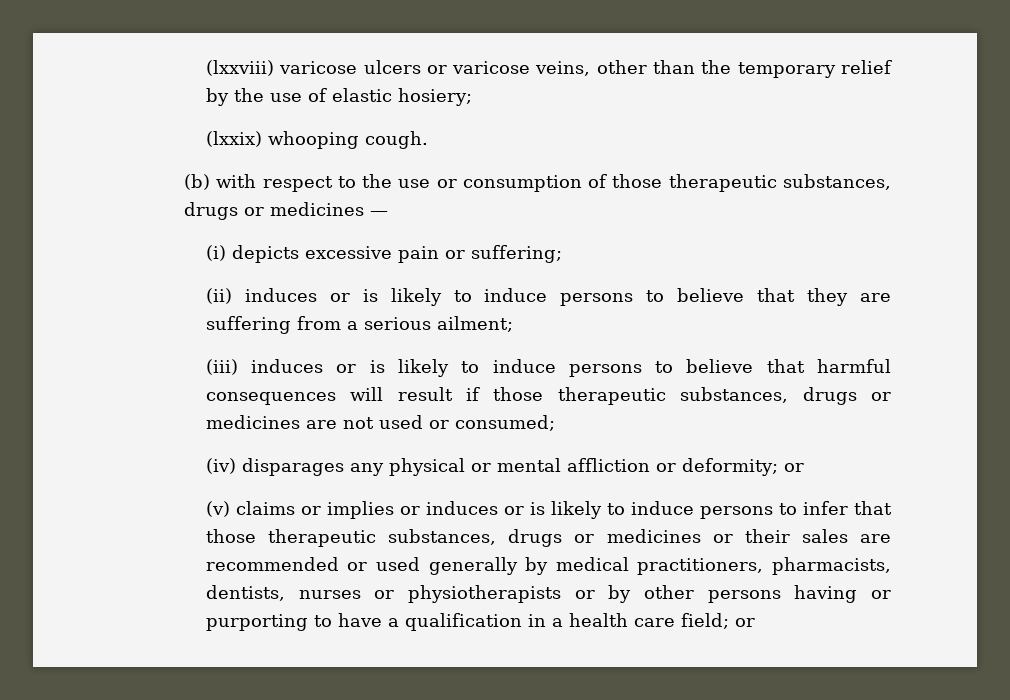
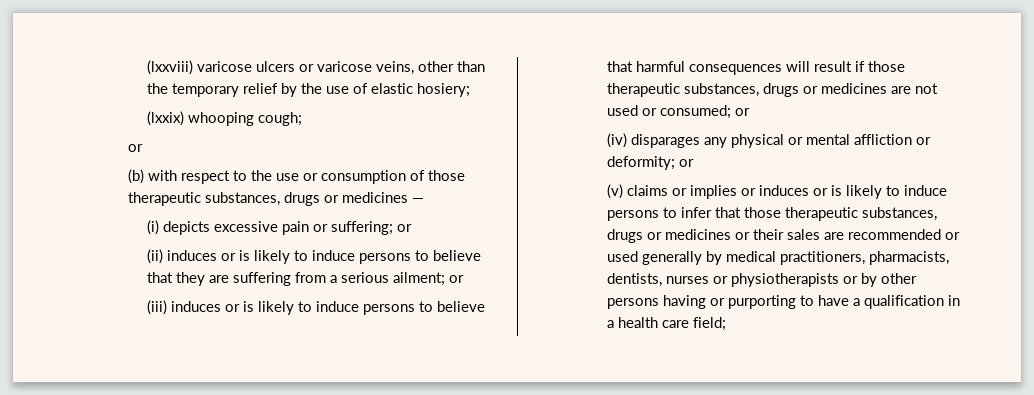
- (lxxix) whooping cough.
+ (lxxix) whooping cough;
+ or
- (i) depicts excessive pain or suffering;
+ (i) depicts excessive pain or suffering; or
- (ii) induces or is likely to induce persons to believe that they are suffering from a serious ailment;
+ (ii) induces or is likely to induce persons to believe that they are suffering from a serious ailment; or
- (iii) induces or is likely to induce persons to believe that harmful consequences will result if those therapeutic substances, drugs or medicines are not used or consumed;
+ (iii) induces or is likely to induce persons to believe that harmful consequences will result if those therapeutic substances, drugs or medicines are not used or consumed; or
- (v) claims or implies or induces or is likely to induce persons to infer that those therapeutic substances, drugs or medicines or their sales are recommended or used generally by medical practitioners, pharmacists, dentists, nurses or physiotherapists or by other persons having or purporting to have a qualification in a health care field; or
+ (v) claims or implies or induces or is likely to induce persons to infer that those therapeutic substances, drugs or medicines or their sales are recommended or used generally by medical practitioners, pharmacists, dentists, nurses or physiotherapists or by other persons having or purporting to have a qualification in a health care field;

